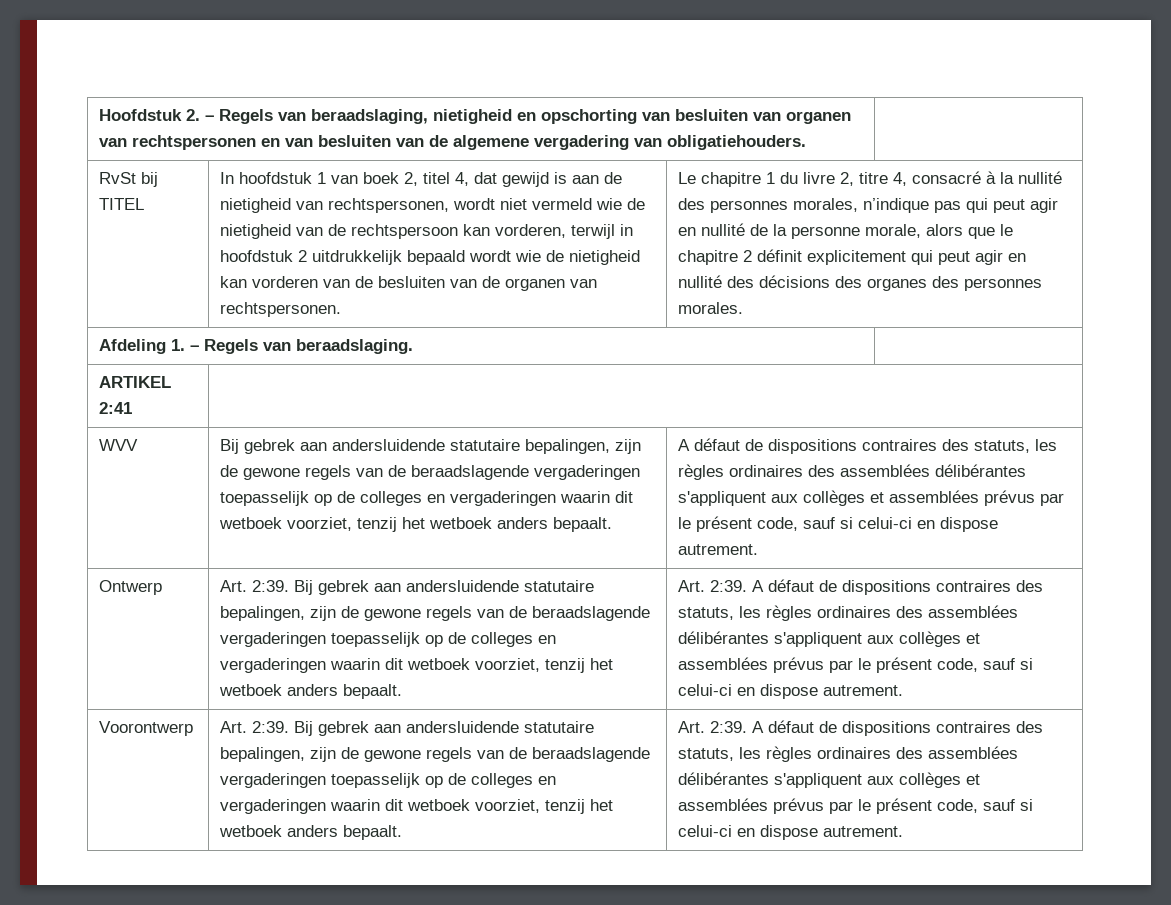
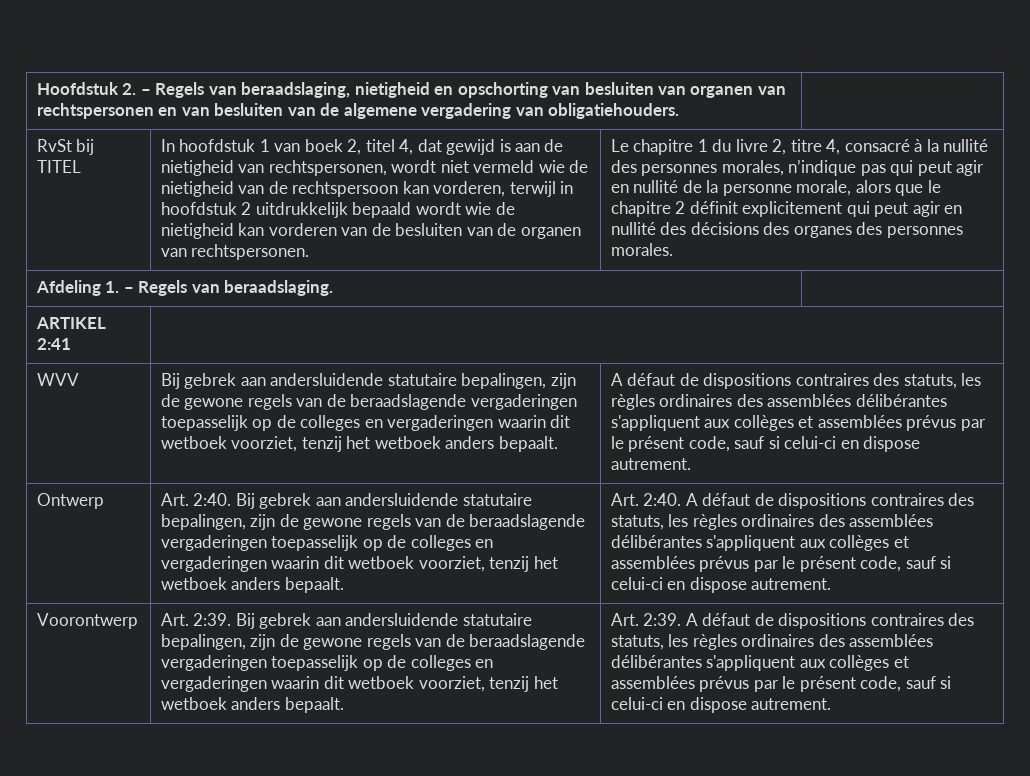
- Ontwerp | Art. 2:39. Bij gebrek aan andersluidende statutaire bepalingen, zijn de gewone regels van de beraadslagende vergaderingen toepasselijk op de colleges en vergaderingen waarin dit wetboek voorziet, tenzij het wetboek anders bepaalt. | Art. 2:39.
+ Ontwerp | Art. 2:40. Bij gebrek aan andersluidende statutaire bepalingen, zijn de gewone regels van de beraadslagende vergaderingen toepasselijk op de colleges en vergaderingen waarin dit wetboek voorziet, tenzij het wetboek anders bepaalt. | Art. 2:40.

